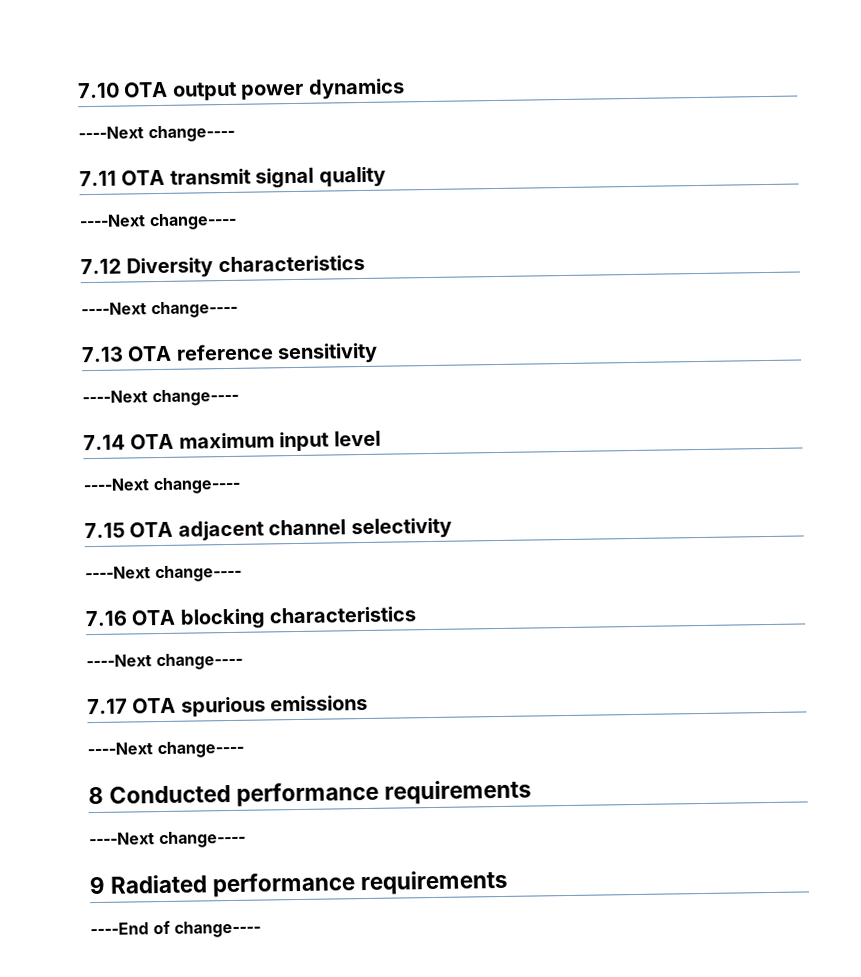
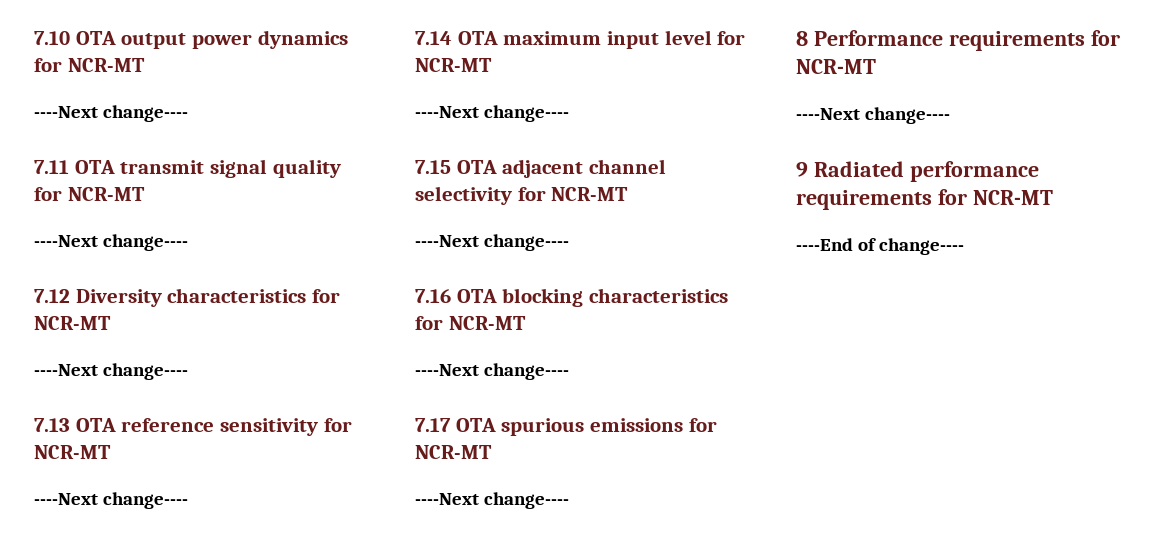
- 7.10 OTA output power dynamics
+ 7.10 OTA output power dynamics for NCR-MT
- 7.11 OTA transmit signal quality
+ 7.11 OTA transmit signal quality for NCR-MT
- 7.12 Diversity characteristics
+ 7.12 Diversity characteristics for NCR-MT
- 7.13 OTA reference sensitivity
+ 7.13 OTA reference sensitivity for NCR-MT
- 7.14 OTA maximum input level
+ 7.14 OTA maximum input level for NCR-MT
- 7.15 OTA adjacent channel selectivity
+ 7.15 OTA adjacent channel selectivity for NCR-MT
- 7.16 OTA blocking characteristics
+ 7.16 OTA blocking characteristics for NCR-MT
- 7.17 OTA spurious emissions
+ 7.17 OTA spurious emissions for NCR-MT
- 8 Conducted performance requirements
+ 8 Performance requirements for NCR-MT
- 9 Radiated performance requirements
+ 9 Radiated performance requirements for NCR-MT

